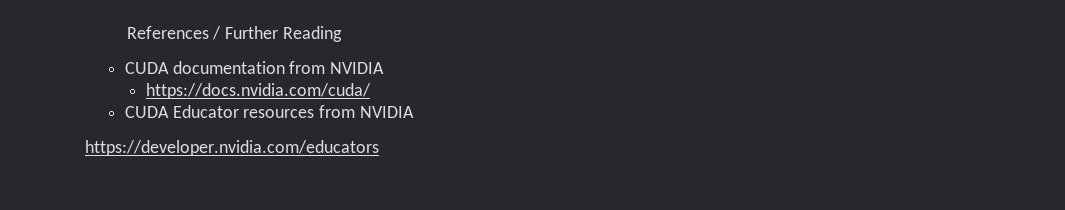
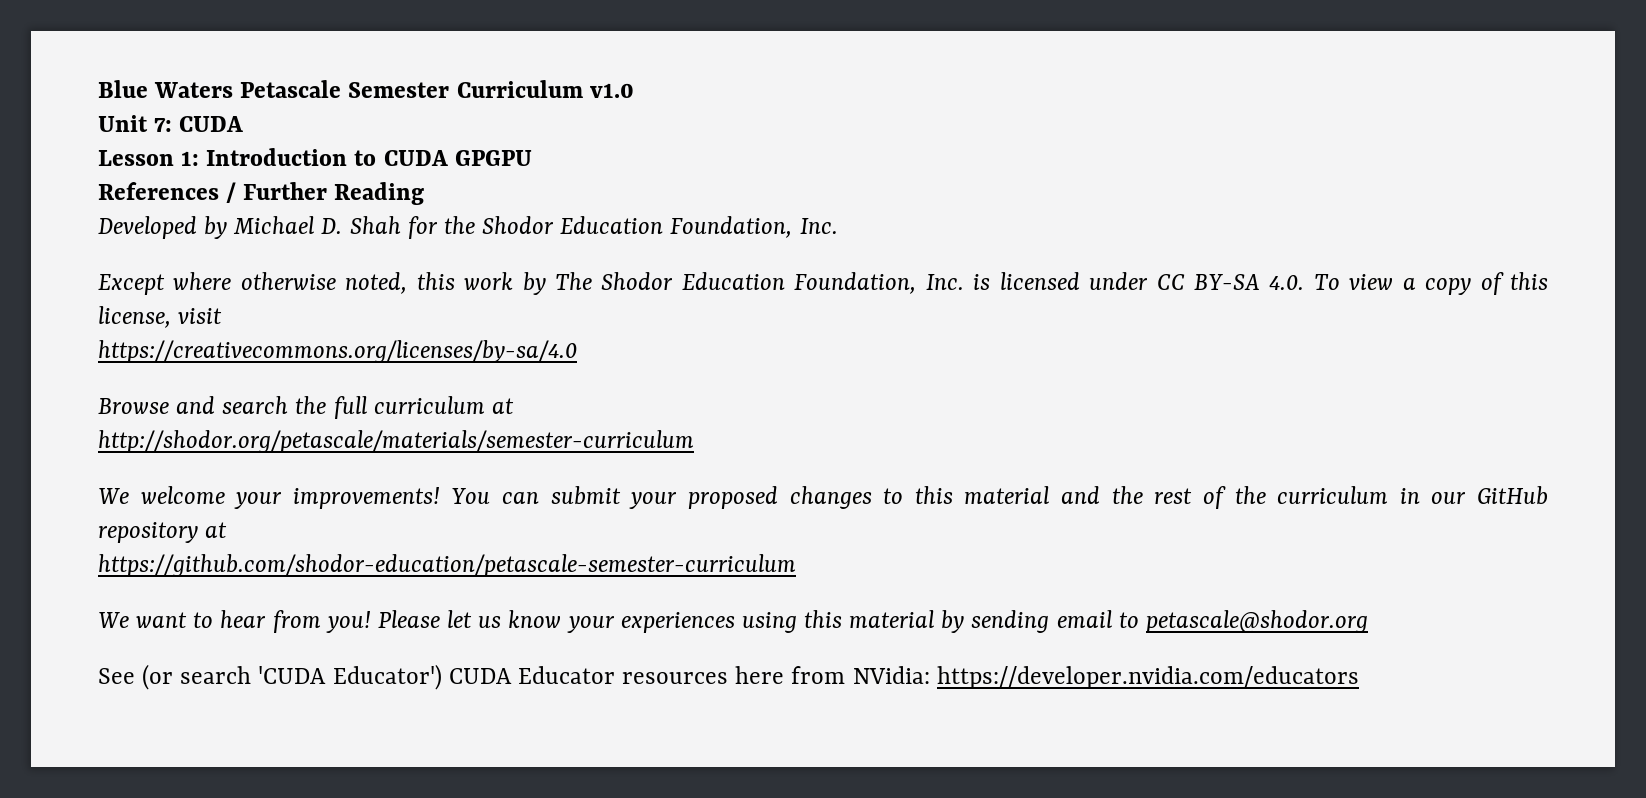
+ Blue Waters Petascale Semester Curriculum v1.0
+ Unit 7: CUDA
+ Lesson 1: Introduction to CUDA GPGPU
  References / Further Reading
- CUDA documentation from NVIDIA
- https://docs.nvidia.com/cuda/
- CUDA Educator resources from NVIDIA
- https://developer.nvidia.com/educators
+ Developed by Michael D. Shah for the Shodor Education Foundation, Inc.
+ Except where otherwise noted, this work by The Shodor Education Foundation, Inc. is licensed under CC BY-SA 4.0. To view a copy of this license, visit
+ https://creativecommons.org/licenses/by-sa/4.0
+ Browse and search the full curriculum at
+ http://shodor.org/petascale/materials/semester-curriculum
+ We welcome your improvements! You can submit your proposed changes to this material and the rest of the curriculum in our GitHub repository at
+ https://github.com/shodor-education/petascale-semester-curriculum
+ We want to hear from you! Please let us know your experiences using this material by sending email to petascale@shodor.org
+ See (or search 'CUDA Educator') CUDA Educator resources here from NVidia: https://developer.nvidia.com/educators

